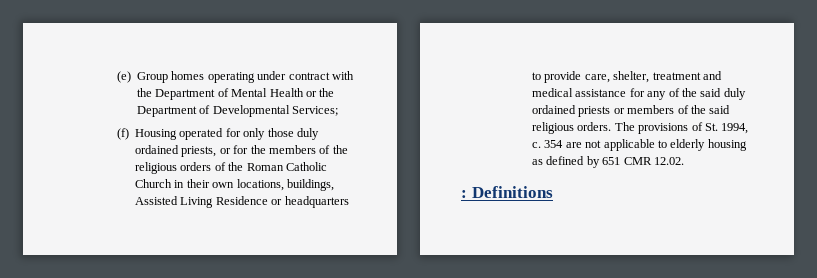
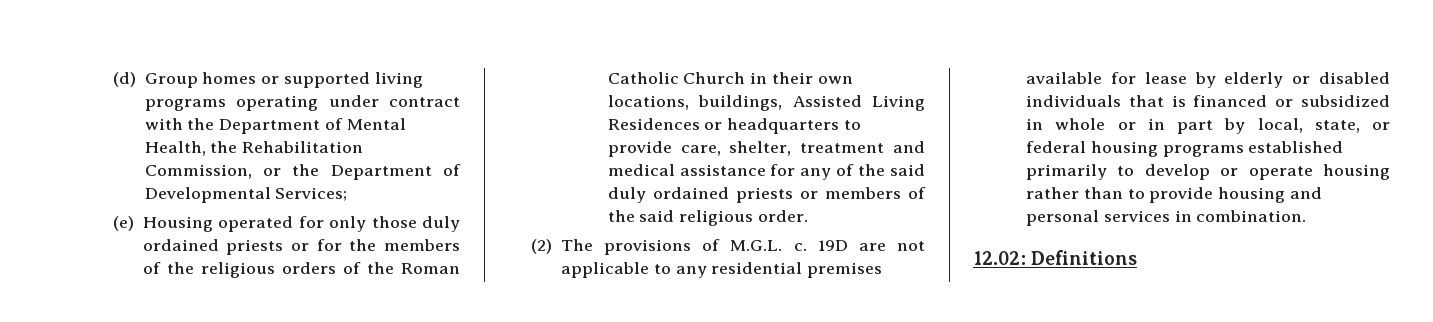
- (e) Group homes operating under contract with the Department of Mental Health or the Department of Developmental Services;
+ (d) Group homes or supported living programs operating under contract with the Department of Mental Health, the Rehabilitation Commission, or the Department of Developmental Services;
- (f) Housing operated for only those duly ordained priests, or for the members of the religious orders of the Roman Catholic Church in their own locations, buildings, Assisted Living Residence or headquarters to provide care, shelter, treatment and medical assistance for any of the said duly ordained priests or members of the said religious orders. The provisions of St. 1994, c. 354 are not applicable to elderly housing as defined by 651 CMR 12.02.
- : Definitions
+ (e) Housing operated for only those duly ordained priests or for the members of the religious orders of the Roman Catholic Church in their own locations, buildings, Assisted Living Residences or headquarters to provide care, shelter, treatment and medical assistance for any of the said duly ordained priests or members of the said religious order.
+ (2) The provisions of M.G.L. c. 19D are not applicable to any residential premises available for lease by elderly or disabled individuals that is financed or subsidized in whole or in part by local, state, or federal housing programs established primarily to develop or operate housing rather than to provide housing and personal services in combination.
+ 12.02: Definitions

